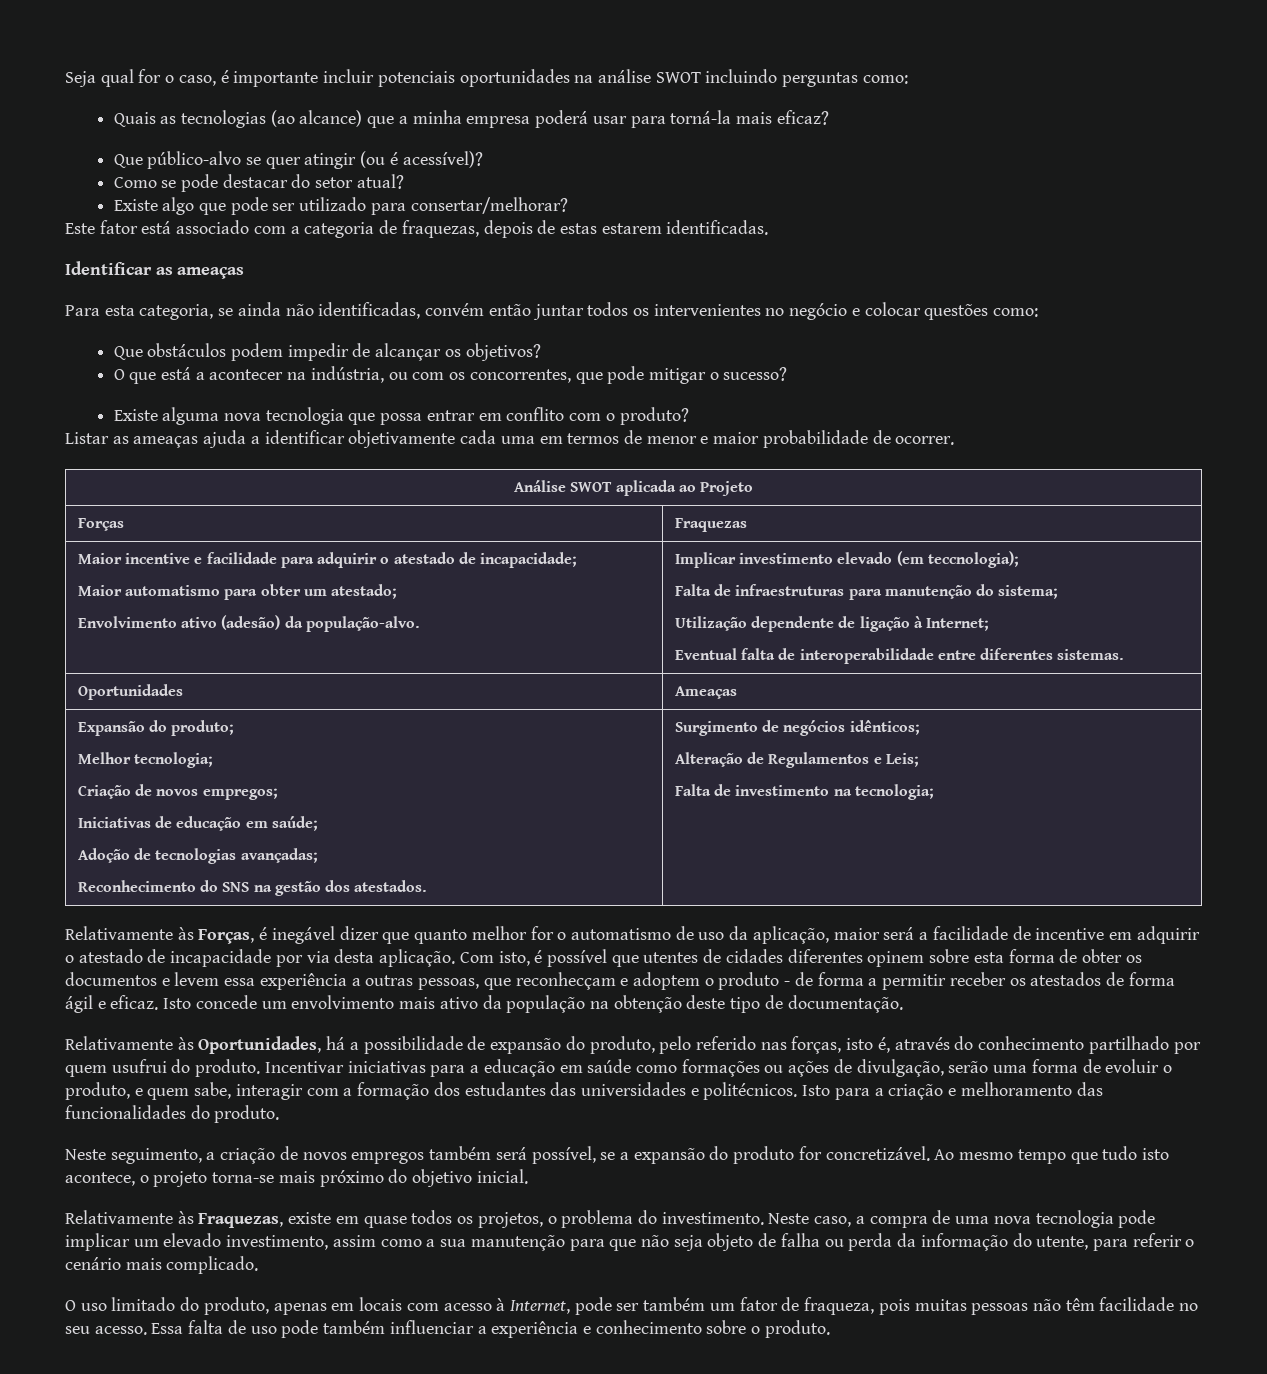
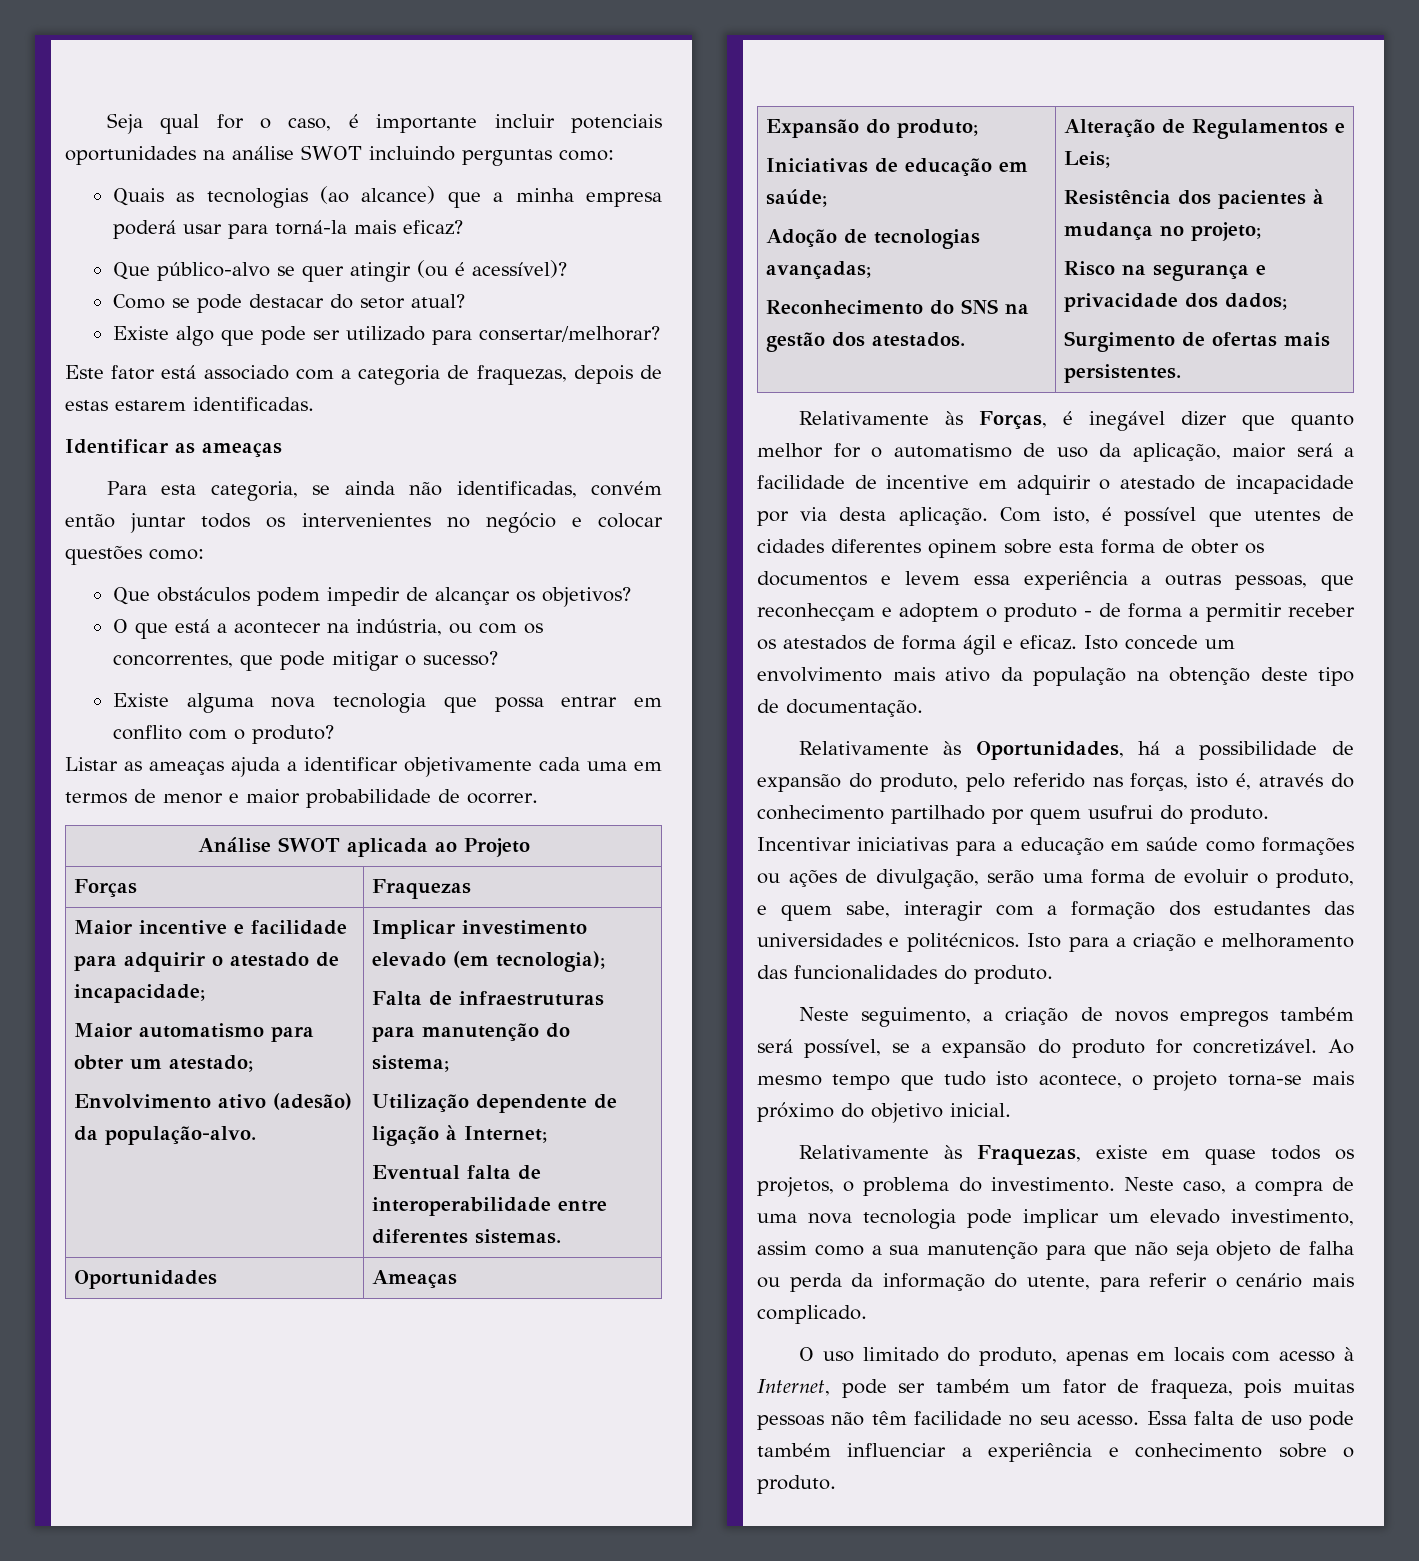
- Implicar investimento elevado (em teccnologia);
+ Implicar investimento elevado (em tecnologia);
- Melhor tecnologia;
- Criação de novos empregos;
- Surgimento de negócios idênticos;
- Falta de investimento na tecnologia;
+ Resistência dos pacientes à mudança no projeto;
+ Risco na segurança e privacidade dos dados;
+ Surgimento de ofertas mais persistentes.

